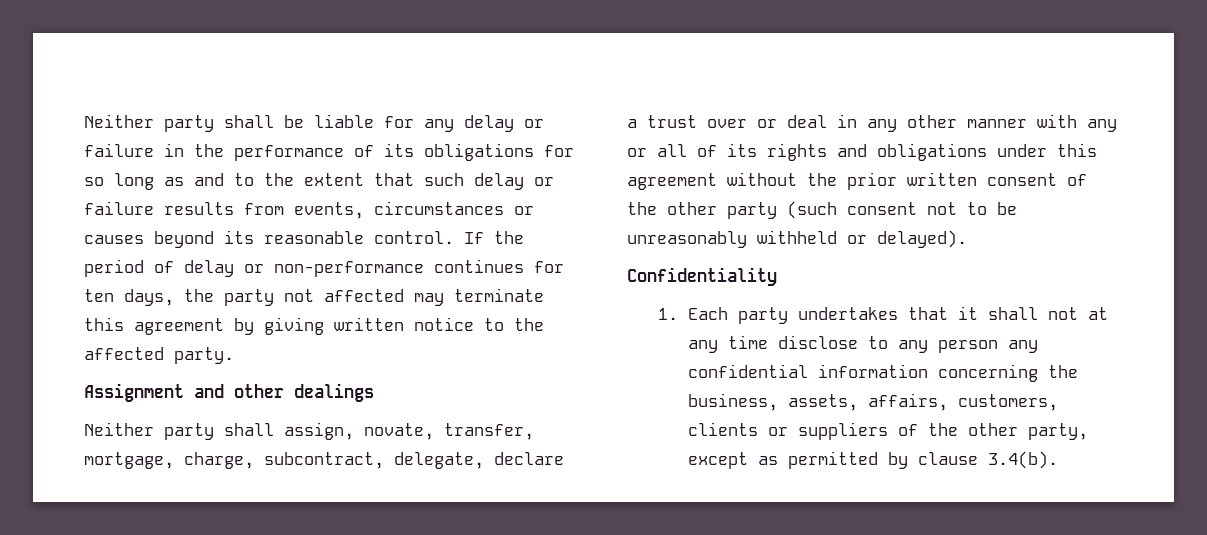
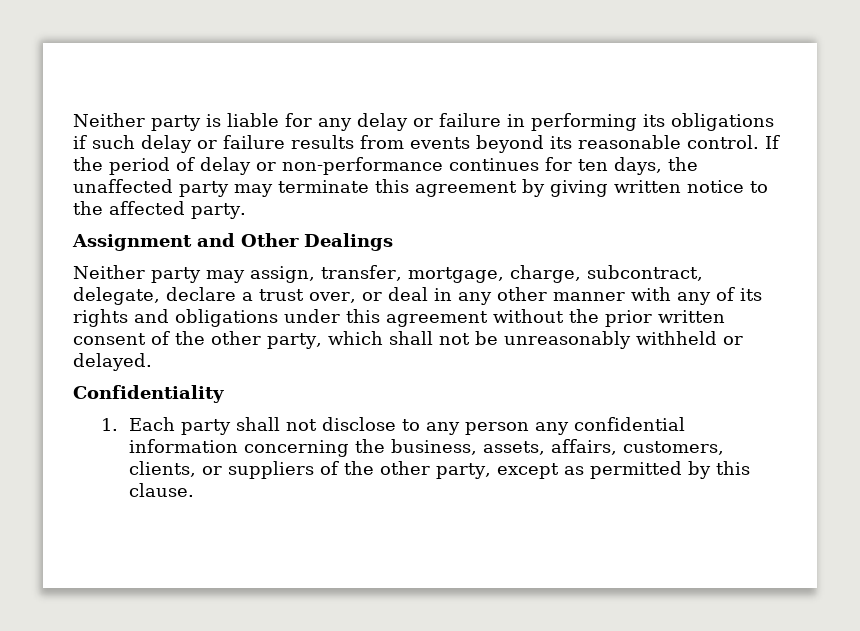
- Neither party shall be liable for any delay or failure in the performance of its obligations for so long as and to the extent that such delay or failure results from events, circumstances or causes beyond its reasonable control.
+ Neither party is liable for any delay or failure in performing its obligations if such delay or failure results from events beyond its reasonable control.
- If the period of delay or non-performance continues for ten days, the party not affected may terminate this agreement by giving written notice to the affected party.
+ If the period of delay or non-performance continues for ten days, the unaffected party may terminate this agreement by giving written notice to the affected party.
- Assignment and other dealings
- Neither party shall assign, novate, transfer, mortgage, charge, subcontract, delegate, declare a trust over or deal in any other manner with any or all of its rights and obligations under this agreement without the prior written consent of the other party (such consent not to be unreasonably withheld or delayed).
+ Assignment and Other Dealings
+ Neither party may assign, transfer, mortgage, charge, subcontract, delegate, declare a trust over, or deal in any other manner with any of its rights and obligations under this agreement without the prior written consent of the other party, which shall not be unreasonably withheld or delayed.
- 1. Each party undertakes that it shall not at any time disclose to any person any confidential information concerning the business, assets, affairs, customers, clients or suppliers of the other party, except as permitted by clause 3.4(b).
+ 1. Each party shall not disclose to any person any confidential information concerning the business, assets, affairs, customers, clients, or suppliers of the other party, except as permitted by this clause.

